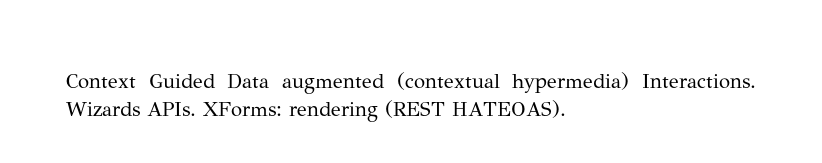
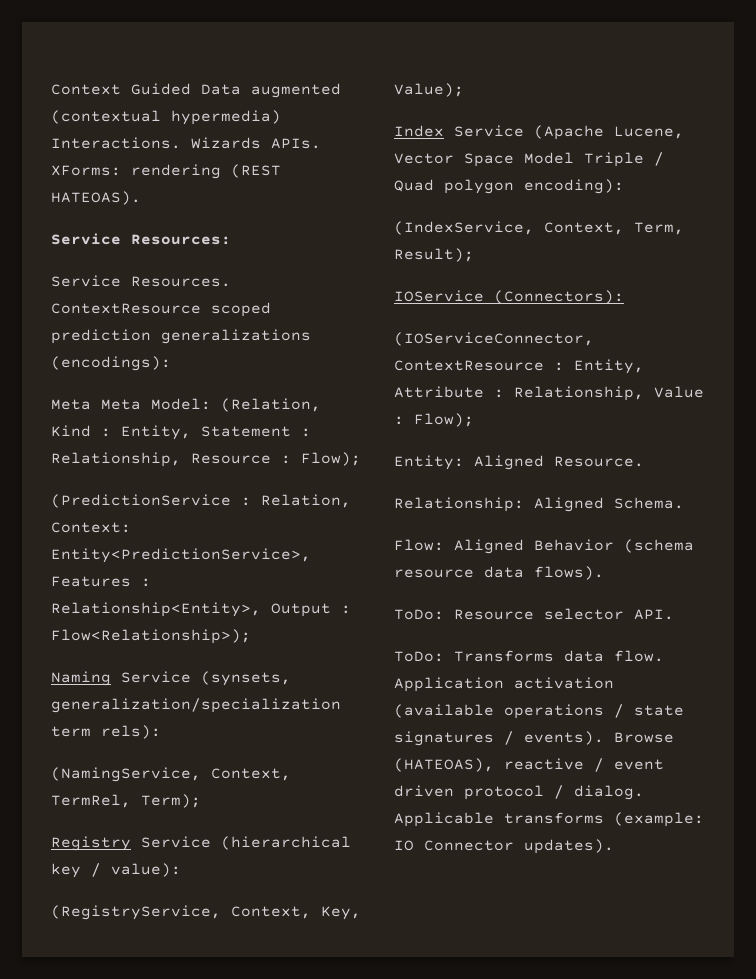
+ Service Resources:
+ Service Resources. ContextResource scoped prediction generalizations (encodings):
+ Meta Meta Model: (Relation, Kind : Entity, Statement : Relationship, Resource : Flow);
+ (PredictionService : Relation, Context: Entity<PredictionService>, Features : Relationship<Entity>, Output : Flow<Relationship>);
+ Naming Service (synsets, generalization/specialization term rels):
+ (NamingService, Context, TermRel, Term);
+ Registry Service (hierarchical key / value):
+ (RegistryService, Context, Key, Value);
+ Index Service (Apache Lucene, Vector Space Model Triple / Quad polygon encoding):
+ (IndexService, Context, Term, Result);
+ IOService (Connectors):
+ (IOServiceConnector, ContextResource : Entity, Attribute : Relationship, Value : Flow);
+ Entity: Aligned Resource.
+ Relationship: Aligned Schema.
+ Flow: Aligned Behavior (schema resource data flows).
+ ToDo: Resource selector API.
+ ToDo: Transforms data flow. Application activation (available operations / state signatures / events). Browse (HATEOAS), reactive / event driven protocol / dialog. Applicable transforms (example: IO Connector updates).

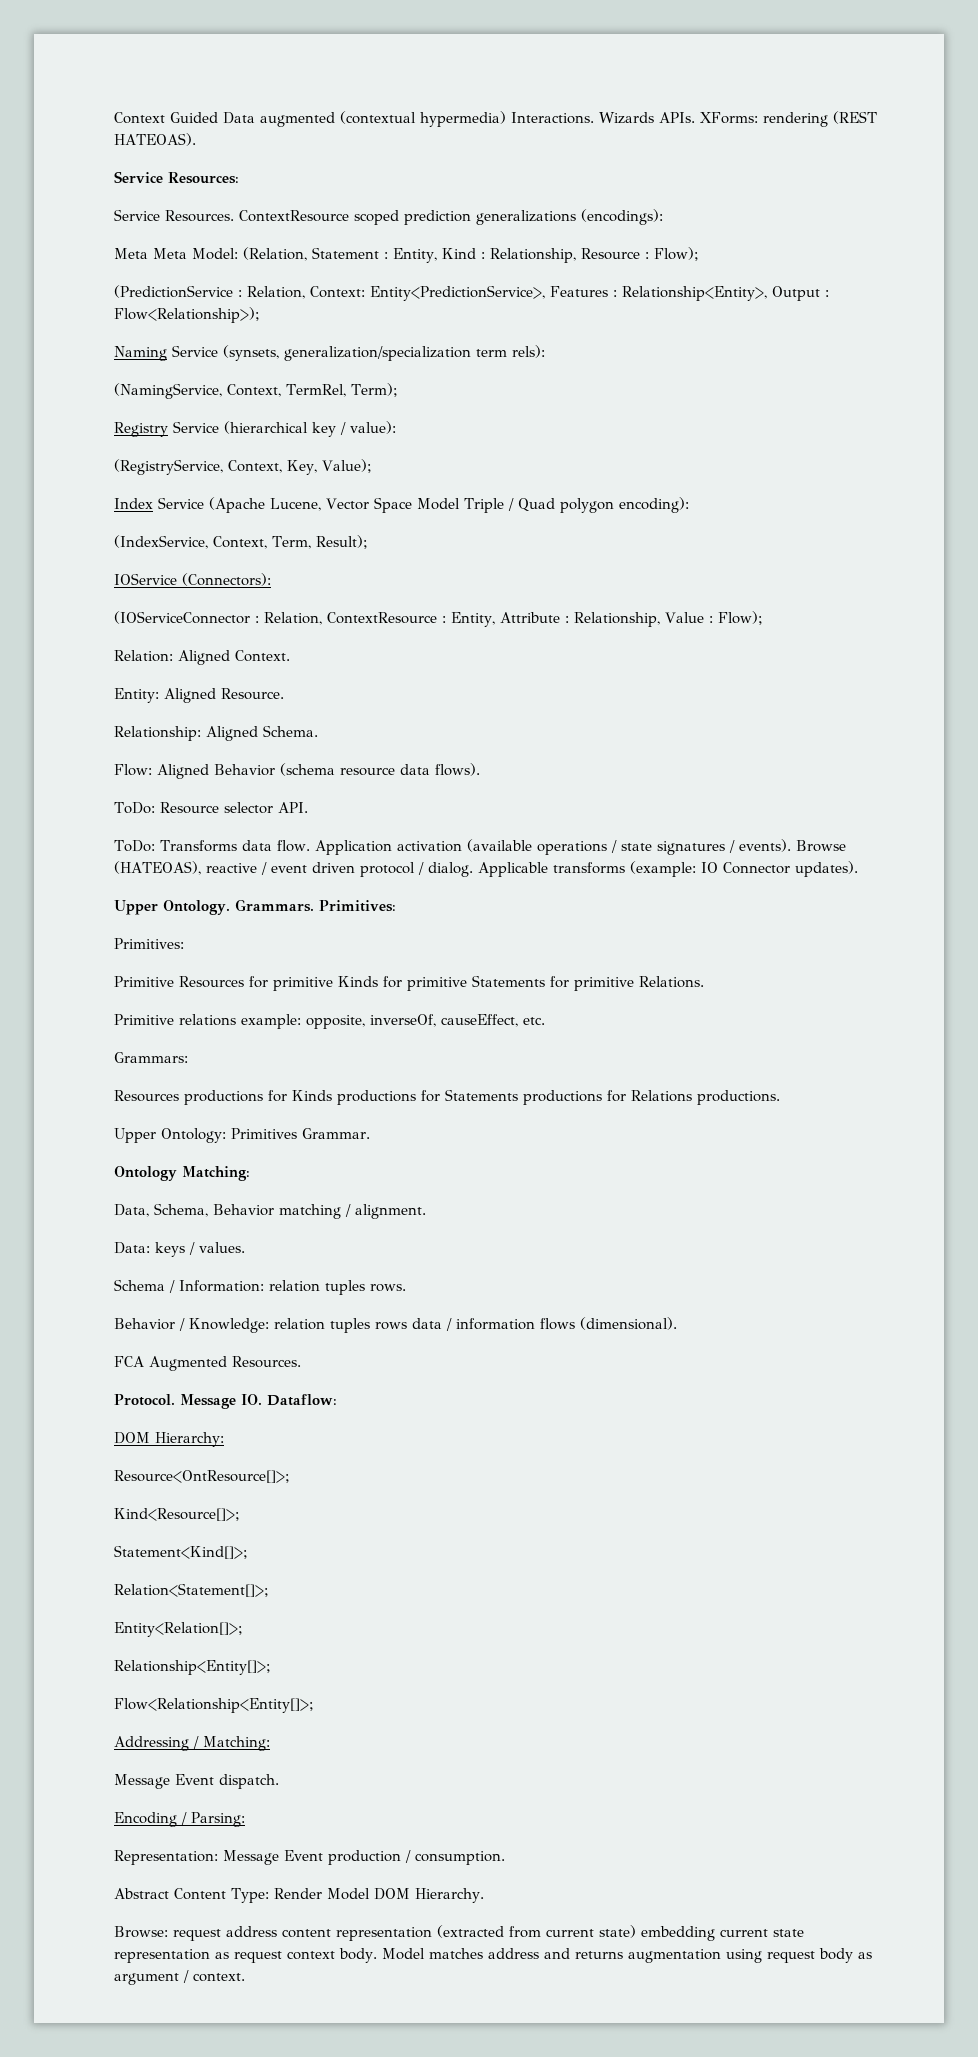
- Meta Meta Model: (Relation, Kind : Entity, Statement : Relationship, Resource : Flow);
+ Meta Meta Model: (Relation, Statement : Entity, Kind : Relationship, Resource : Flow);
- (IOServiceConnector, ContextResource : Entity, Attribute : Relationship, Value : Flow);
+ (IOServiceConnector : Relation, ContextResource : Entity, Attribute : Relationship, Value : Flow);
+ Relation: Aligned Context.
+ Upper Ontology. Grammars. Primitives:
+ Primitives:
+ Primitive Resources for primitive Kinds for primitive Statements for primitive Relations.
+ Primitive relations example: opposite, inverseOf, causeEffect, etc.
+ Grammars:
+ Resources productions for Kinds productions for Statements productions for Relations productions.
+ Upper Ontology: Primitives Grammar.
+ Ontology Matching:
+ Data, Schema, Behavior matching / alignment.
+ Data: keys / values.
+ Schema / Information: relation tuples rows.
+ Behavior / Knowledge: relation tuples rows data / information flows (dimensional).
+ FCA Augmented Resources.
+ Protocol. Message IO. Dataflow:
+ DOM Hierarchy:
+ Resource<OntResource[]>;
+ Kind<Resource[]>;
+ Statement<Kind[]>;
+ Relation<Statement[]>;
+ Entity<Relation[]>;
+ Relationship<Entity[]>;
+ Flow<Relationship<Entity[]>;
+ Addressing / Matching:
+ Message Event dispatch.
+ Encoding / Parsing:
+ Representation: Message Event production / consumption.
+ Abstract Content Type: Render Model DOM Hierarchy.
+ Browse: request address content representation (extracted from current state) embedding current state representation as request context body. Model matches address and returns augmentation using request body as argument / context.

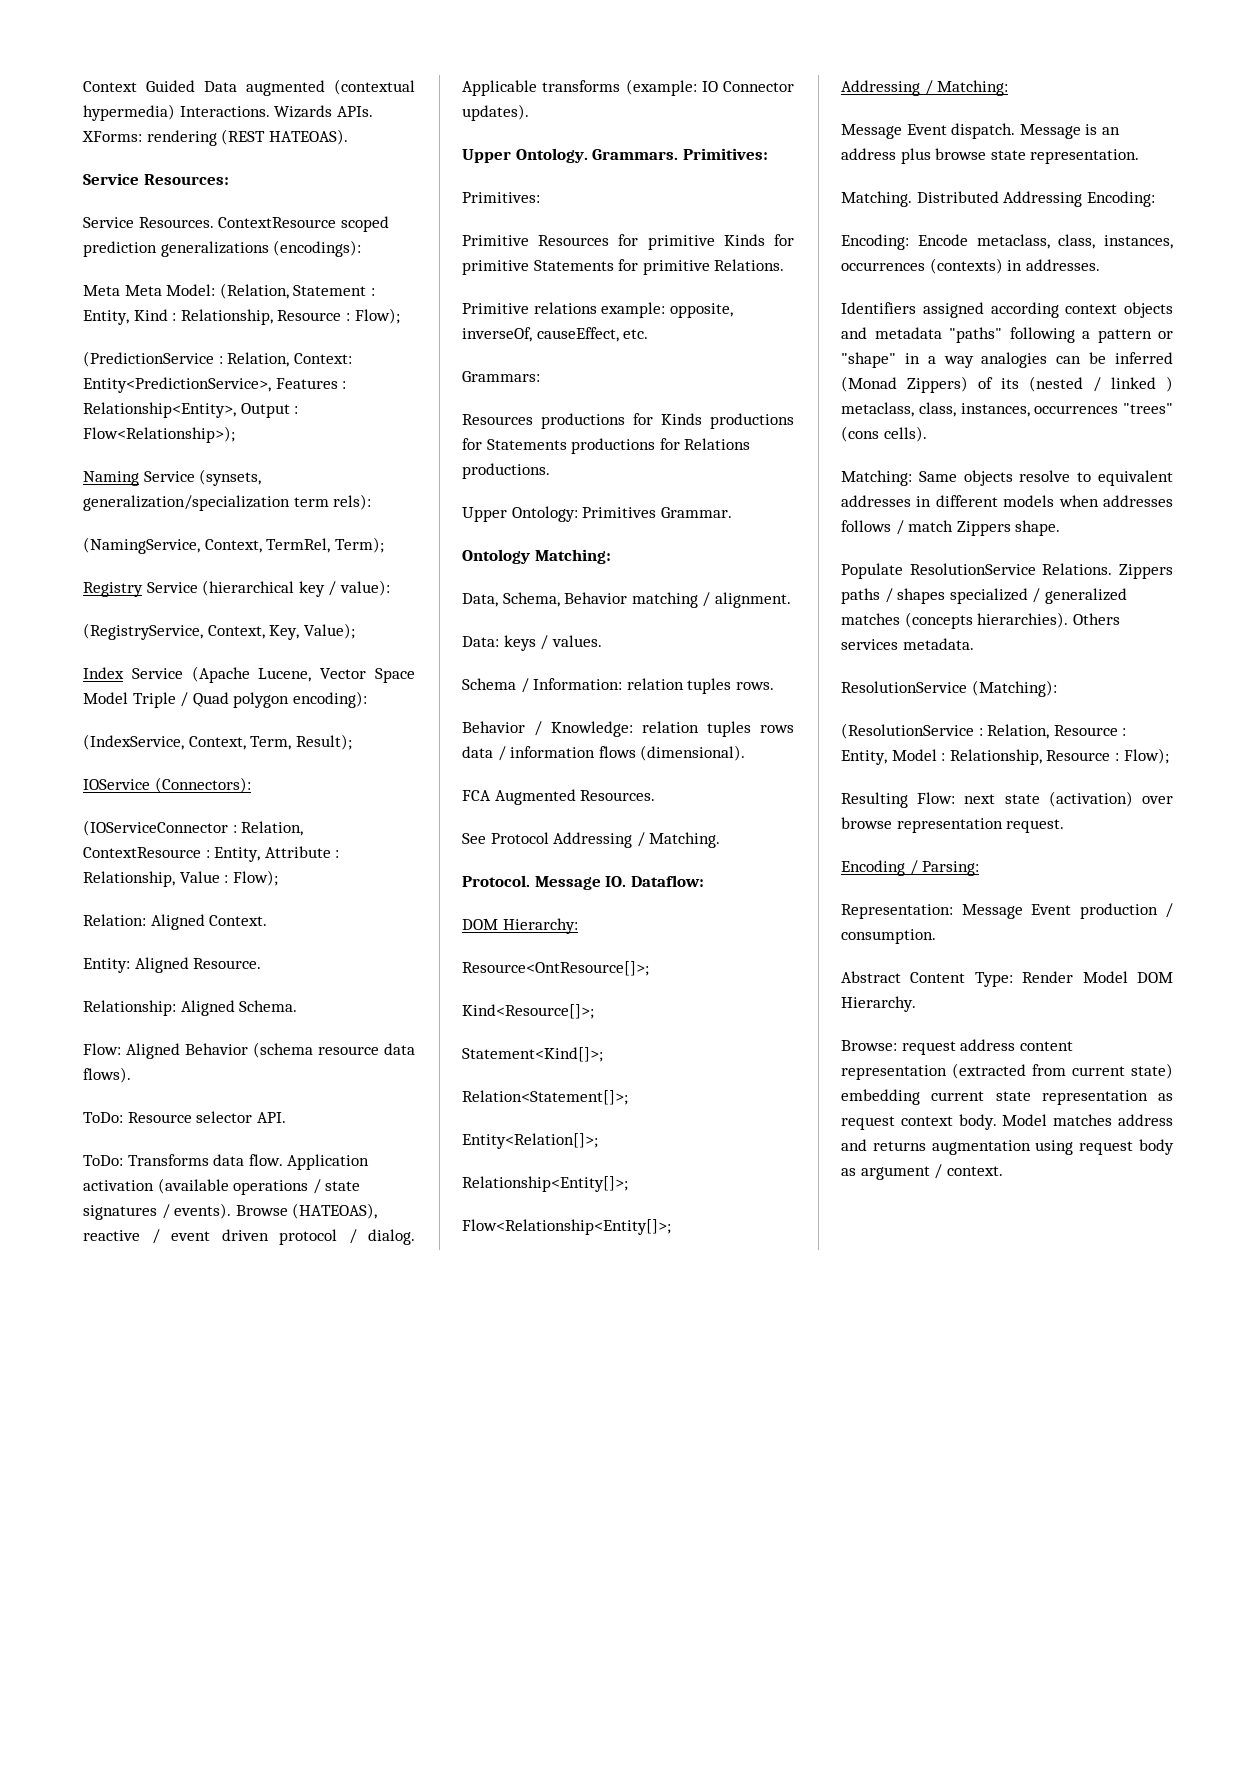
+ See Protocol Addressing / Matching.
+ Message is an address plus browse state representation.
+ Matching. Distributed Addressing Encoding:
+ Encoding: Encode metaclass, class, instances, occurrences (contexts) in addresses.
+ Identifiers assigned according context objects and metadata "paths" following a pattern or "shape" in a way analogies can be inferred (Monad Zippers) of its (nested / linked ) metaclass, class, instances, occurrences "trees" (cons cells).
+ Matching: Same objects resolve to equivalent addresses in different models when addresses follows / match Zippers shape.
+ Populate ResolutionService Relations. Zippers paths / shapes specialized / generalized matches (concepts hierarchies). Others services metadata.
+ ResolutionService (Matching):
+ (ResolutionService : Relation, Resource : Entity, Model : Relationship, Resource : Flow);
+ Resulting Flow: next state (activation) over browse representation request.

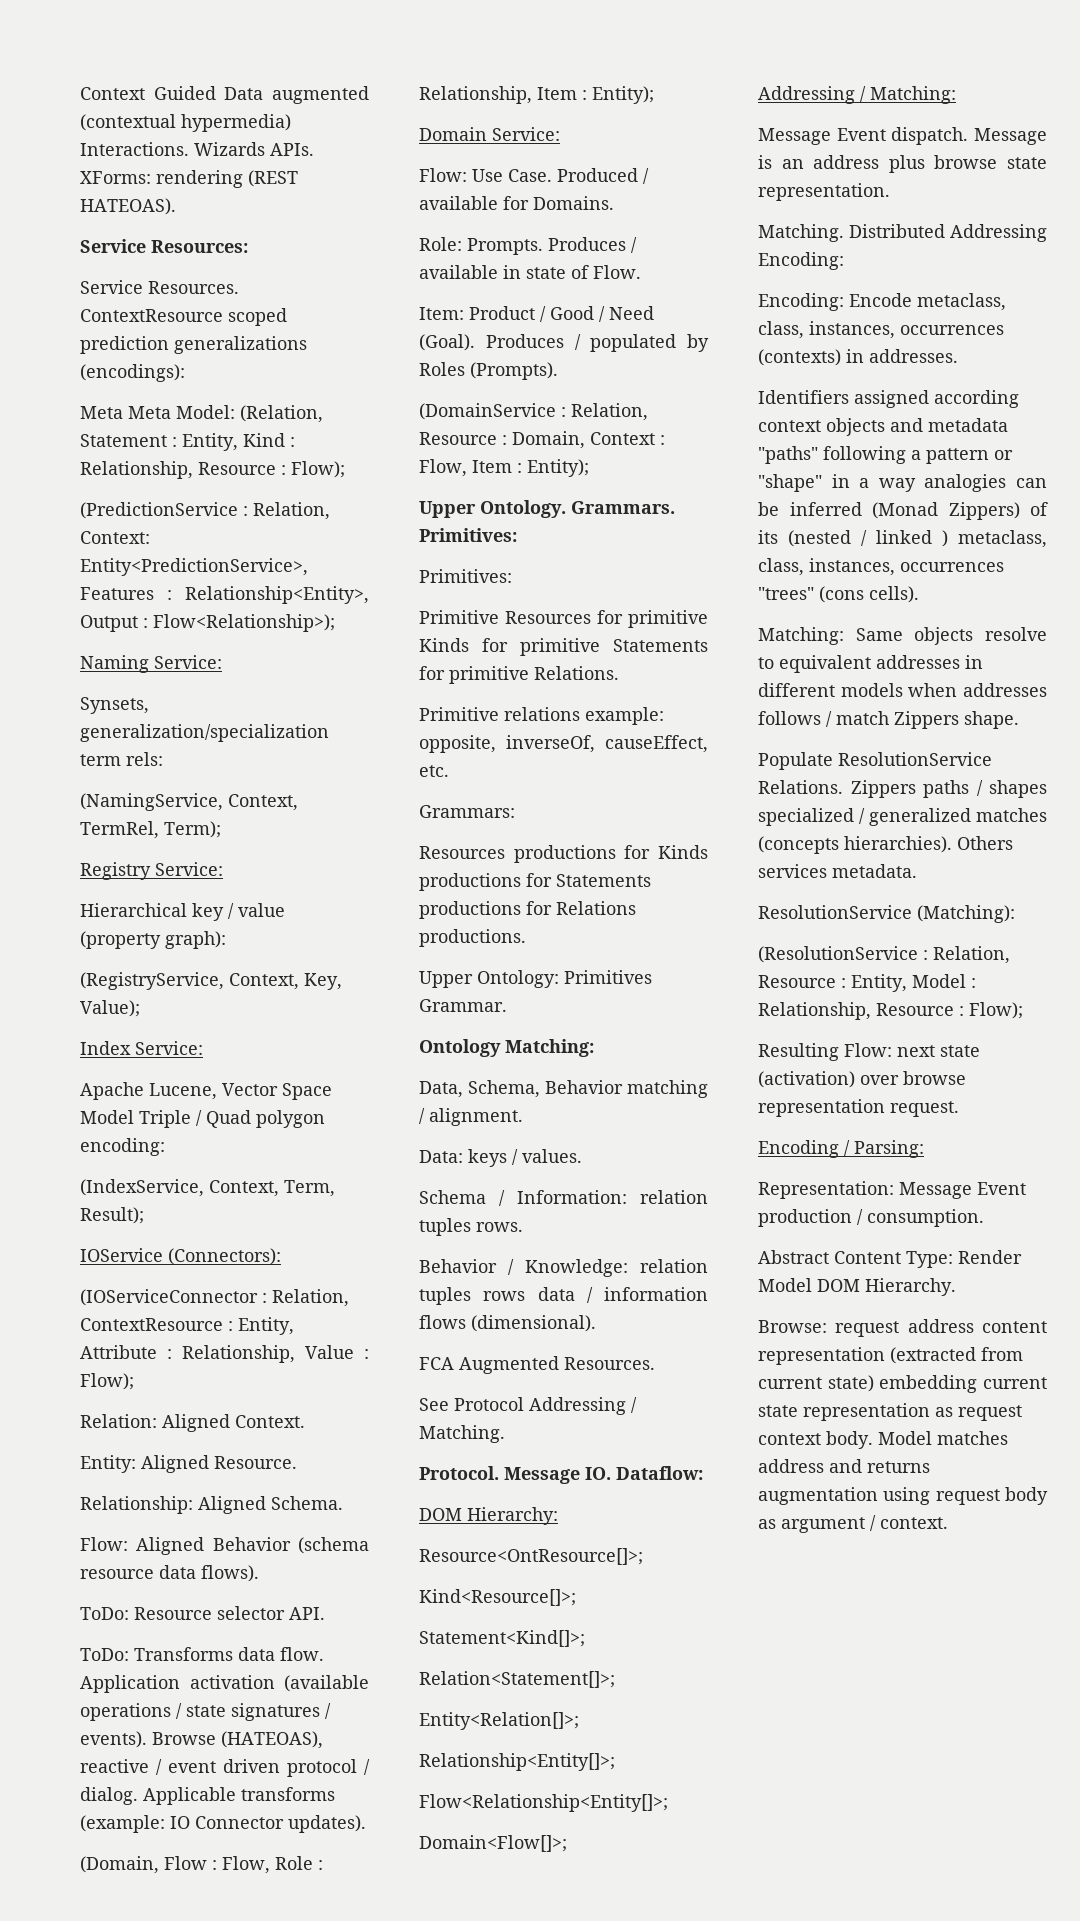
- Naming Service (synsets, generalization/specialization term rels):
+ Naming Service:
+ Synsets, generalization/specialization term rels:
- Registry Service (hierarchical key / value):
+ Registry Service:
+ Hierarchical key / value (property graph):
- Index Service (Apache Lucene, Vector Space Model Triple / Quad polygon encoding):
+ Index Service:
+ Apache Lucene, Vector Space Model Triple / Quad polygon encoding:
+ (Domain, Flow : Flow, Role : Relationship, Item : Entity);
+ Domain Service:
+ Flow: Use Case. Produced / available for Domains.
+ Role: Prompts. Produces / available in state of Flow.
+ Item: Product / Good / Need (Goal). Produces / populated by Roles (Prompts).
+ (DomainService : Relation, Resource : Domain, Context : Flow, Item : Entity);
+ Domain<Flow[]>;

